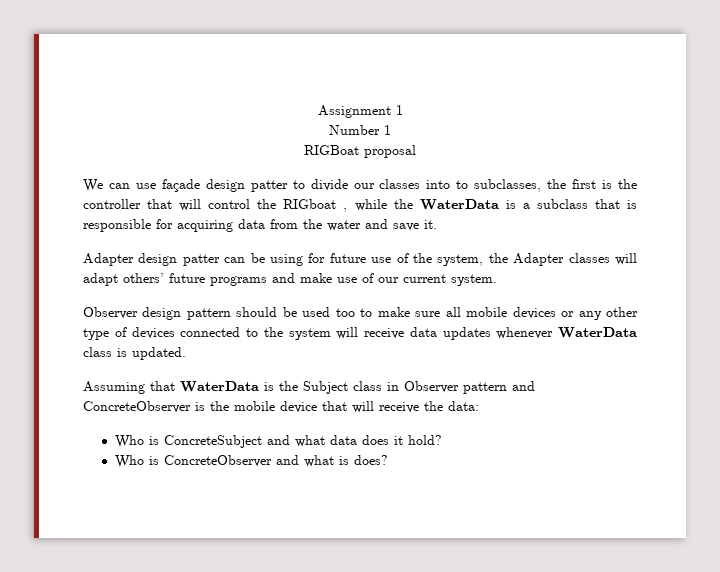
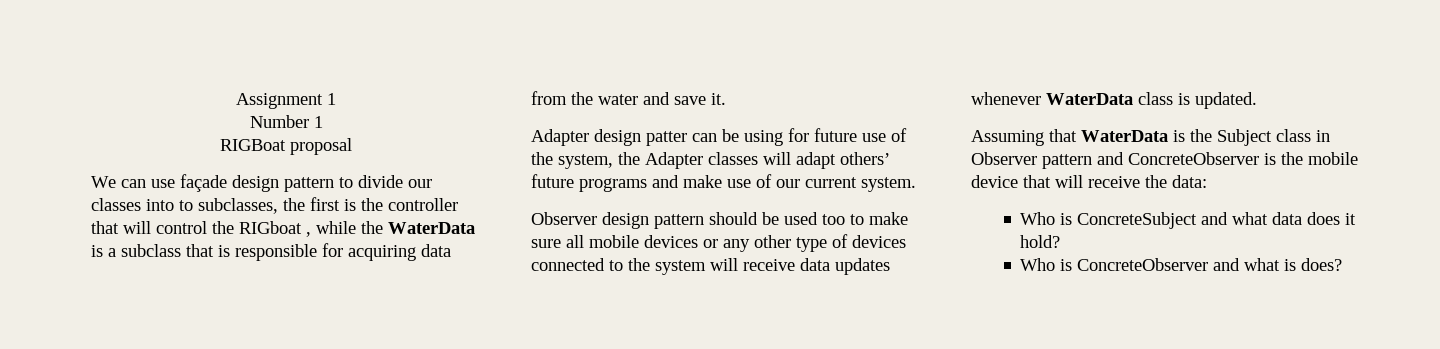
- We can use façade design patter to divide our classes into to subclasses, the first is the controller that will control the RIGboat , while the WaterData is a subclass that is responsible for acquiring data from the water and save it.
+ We can use façade design pattern to divide our classes into to subclasses, the first is the controller that will control the RIGboat , while the WaterData is a subclass that is responsible for acquiring data from the water and save it.

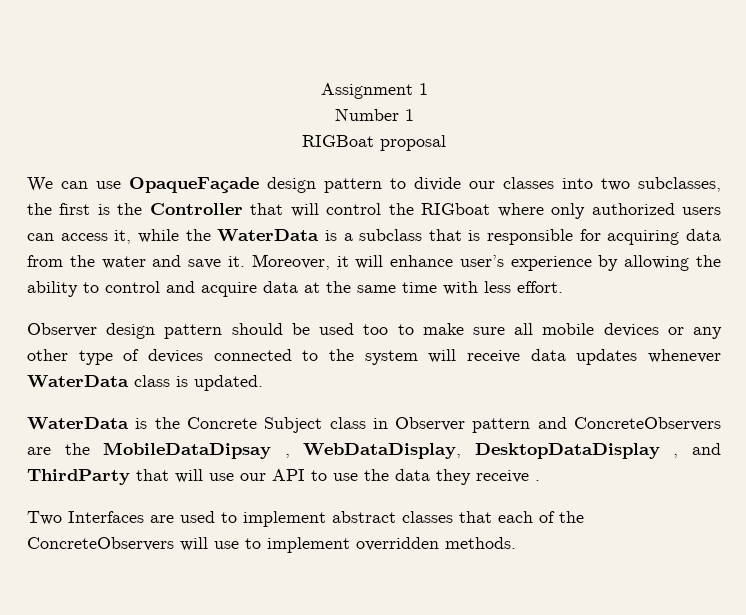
- We can use façade design pattern to divide our classes into to subclasses, the first is the controller that will control the RIGboat , while the WaterData is a subclass that is responsible for acquiring data from the water and save it.
- Adapter design patter can be using for future use of the system, the Adapter classes will adapt others’ future programs and make use of our current system.
+ We can use OpaqueFaçade design pattern to divide our classes into two subclasses, the first is the Controller that will control the RIGboat where only authorized users can access it, while the WaterData is a subclass that is responsible for acquiring data from the water and save it. Moreover, it will enhance user’s experience by allowing the ability to control and acquire data at the same time with less effort.
- Assuming that WaterData is the Subject class in Observer pattern and ConcreteObserver is the mobile device that will receive the data:
- Who is ConcreteSubject and what data does it hold?
- Who is ConcreteObserver and what is does?
+ WaterData is the Concrete Subject class in Observer pattern and ConcreteObservers are the MobileDataDipsay , WebDataDisplay, DesktopDataDisplay , and ThirdParty that will use our API to use the data they receive .
+ Two Interfaces are used to implement abstract classes that each of the ConcreteObservers will use to implement overridden methods.

